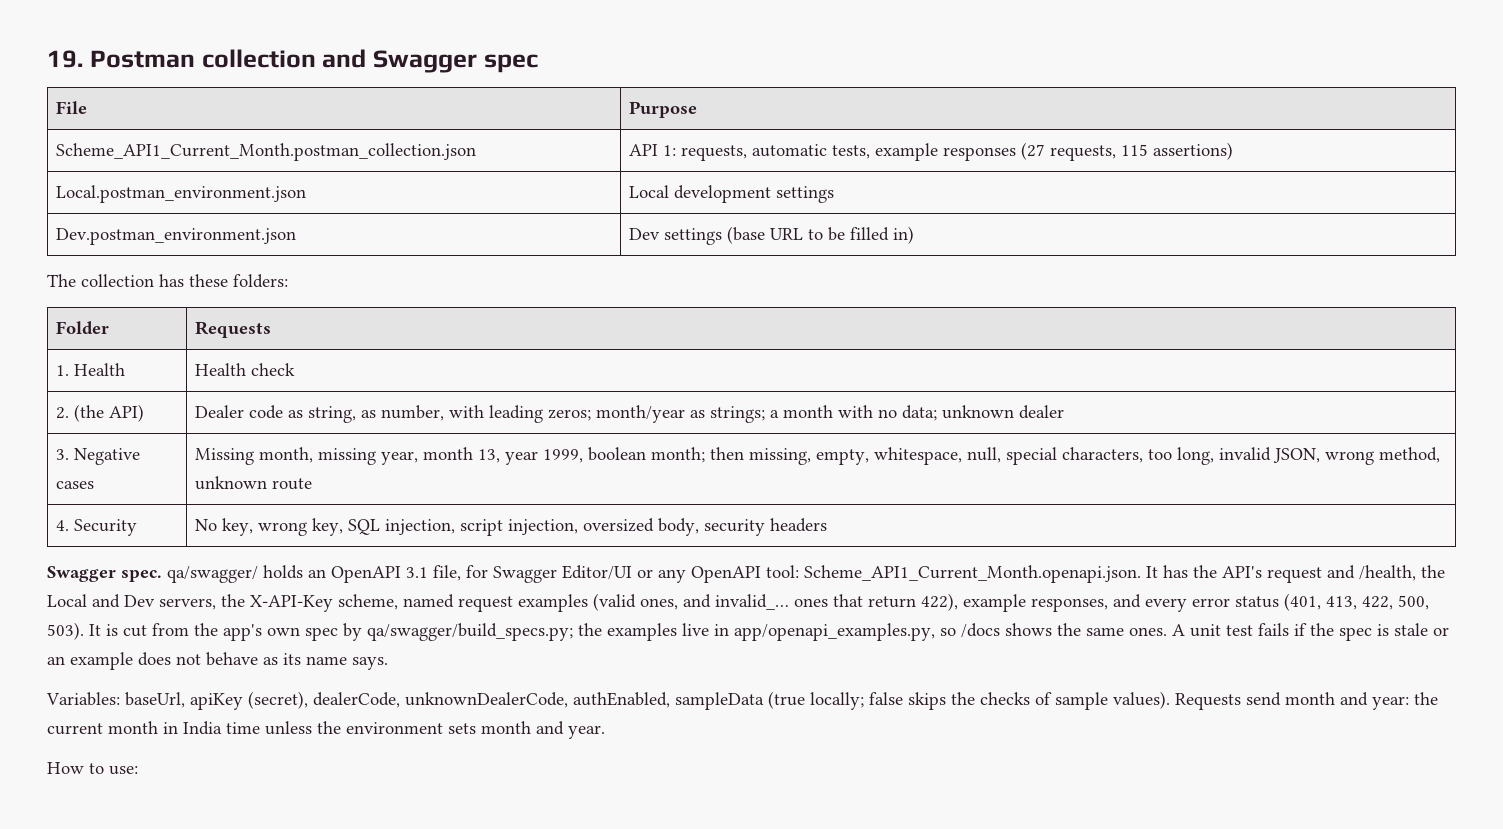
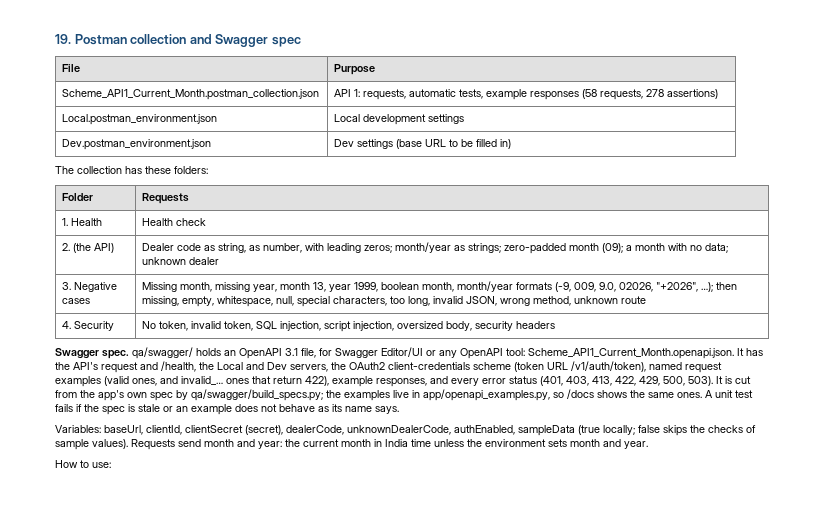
- Scheme_API1_Current_Month.postman_collection.json | API 1: requests, automatic tests, example responses (27 requests, 115 assertions)
+ Scheme_API1_Current_Month.postman_collection.json | API 1: requests, automatic tests, example responses (58 requests, 278 assertions)
- 2. (the API) | Dealer code as string, as number, with leading zeros; month/year as strings; a month with no data; unknown dealer
+ 2. (the API) | Dealer code as string, as number, with leading zeros; month/year as strings; zero-padded month (09); a month with no data; unknown dealer
- 3. Negative cases | Missing month, missing year, month 13, year 1999, boolean month; then missing, empty, whitespace, null, special characters, too long, invalid JSON, wrong method, unknown route
+ 3. Negative cases | Missing month, missing year, month 13, year 1999, boolean month, month/year formats (-9, 009, 9.0, 02026, "+2026", …); then missing, empty, whitespace, null, special characters, too long, invalid JSON, wrong method, unknown route
- 4. Security | No key, wrong key, SQL injection, script injection, oversized body, security headers
+ 4. Security | No token, invalid token, SQL injection, script injection, oversized body, security headers
- Swagger spec. qa/swagger/ holds an OpenAPI 3.1 file, for Swagger Editor/UI or any OpenAPI tool: Scheme_API1_Current_Month.openapi.json. It has the API's request and /health, the Local and Dev servers, the X-API-Key scheme, named request examples (valid ones, and invalid_… ones that return 422), example responses, and every error status (401, 413, 422, 500, 503).
+ Swagger spec. qa/swagger/ holds an OpenAPI 3.1 file, for Swagger Editor/UI or any OpenAPI tool: Scheme_API1_Current_Month.openapi.json. It has the API's request and /health, the Local and Dev servers, the OAuth2 client-credentials scheme (token URL /v1/auth/token), named request examples (valid ones, and invalid_… ones that return 422), example responses, and every error status (401, 403, 413, 422, 429, 500, 503).
- Variables: baseUrl, apiKey (secret), dealerCode, unknownDealerCode, authEnabled, sampleData (true locally; false skips the checks of sample values).
+ Variables: baseUrl, clientId, clientSecret (secret), dealerCode, unknownDealerCode, authEnabled, sampleData (true locally; false skips the checks of sample values).

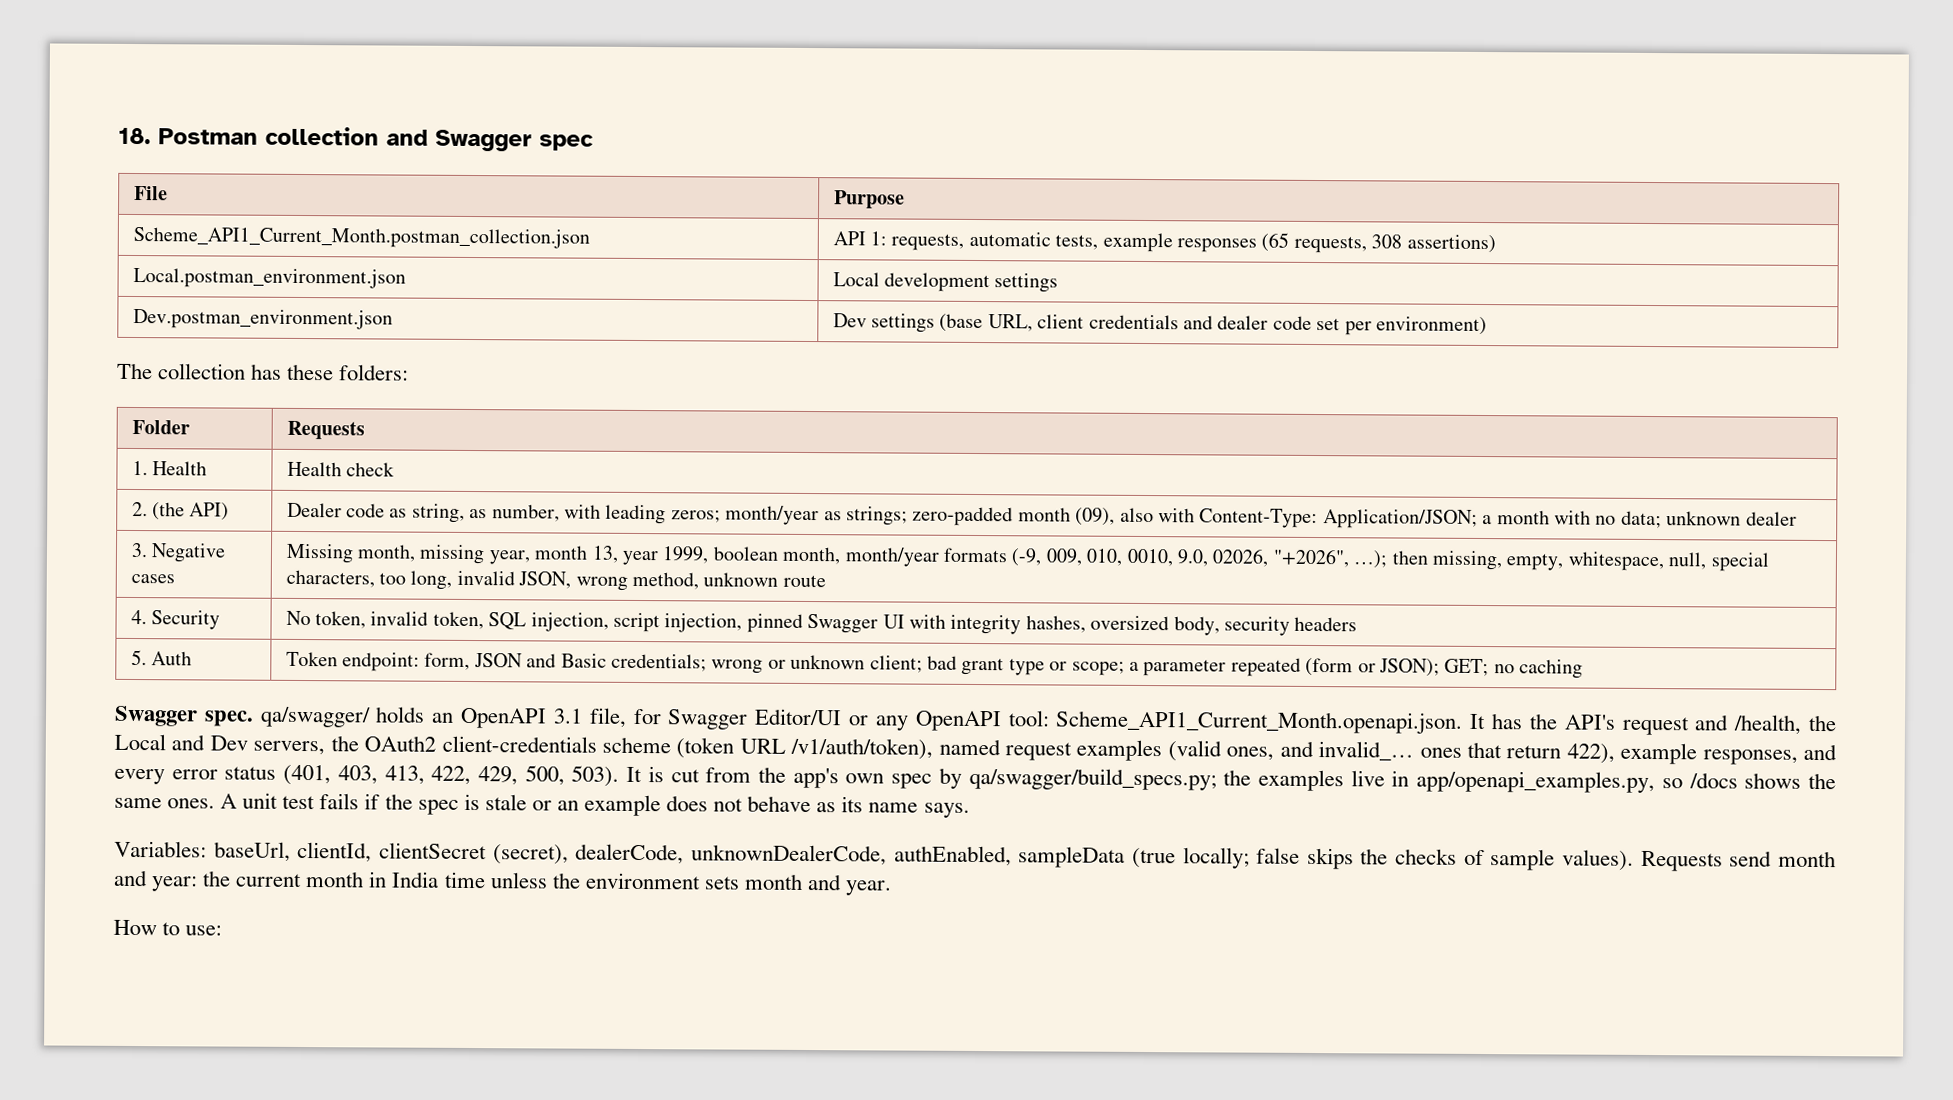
- 19. Postman collection and Swagger spec
+ 18. Postman collection and Swagger spec
- Scheme_API1_Current_Month.postman_collection.json | API 1: requests, automatic tests, example responses (58 requests, 278 assertions)
+ Scheme_API1_Current_Month.postman_collection.json | API 1: requests, automatic tests, example responses (65 requests, 308 assertions)
- Dev.postman_environment.json | Dev settings (base URL to be filled in)
+ Dev.postman_environment.json | Dev settings (base URL, client credentials and dealer code set per environment)
- 2. (the API) | Dealer code as string, as number, with leading zeros; month/year as strings; zero-padded month (09); a month with no data; unknown dealer
+ 2. (the API) | Dealer code as string, as number, with leading zeros; month/year as strings; zero-padded month (09), also with Content-Type: Application/JSON; a month with no data; unknown dealer
- 3. Negative cases | Missing month, missing year, month 13, year 1999, boolean month, month/year formats (-9, 009, 9.0, 02026, "+2026", …); then missing, empty, whitespace, null, special characters, too long, invalid JSON, wrong method, unknown route
+ 3. Negative cases | Missing month, missing year, month 13, year 1999, boolean month, month/year formats (-9, 009, 010, 0010, 9.0, 02026, "+2026", …); then missing, empty, whitespace, null, special characters, too long, invalid JSON, wrong method, unknown route
- 4. Security | No token, invalid token, SQL injection, script injection, oversized body, security headers
+ 4. Security | No token, invalid token, SQL injection, script injection, pinned Swagger UI with integrity hashes, oversized body, security headers
+ 5. Auth | Token endpoint: form, JSON and Basic credentials; wrong or unknown client; bad grant type or scope; a parameter repeated (form or JSON); GET; no caching

